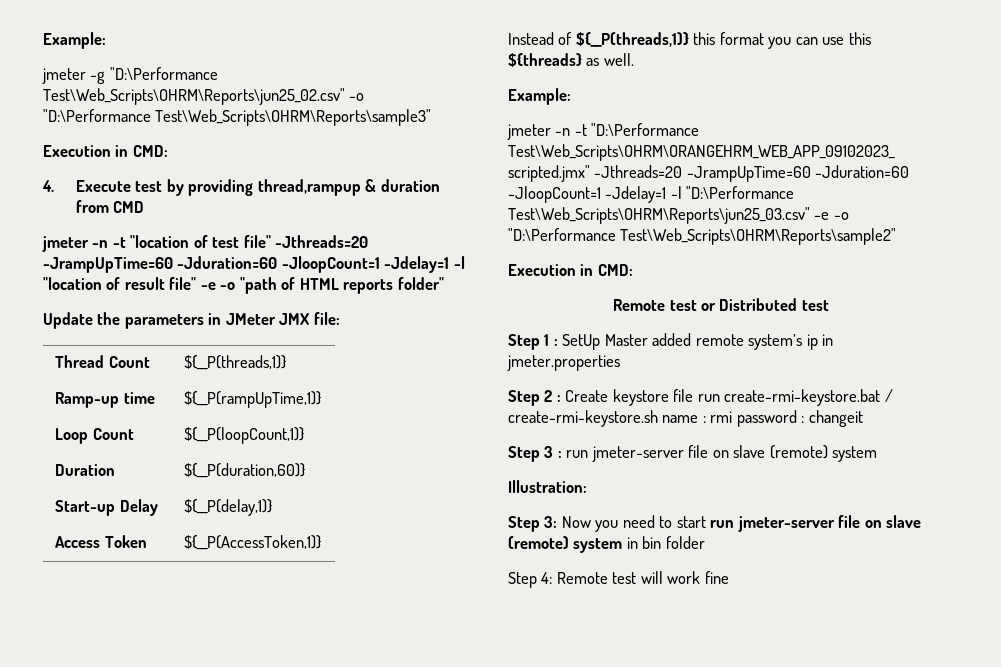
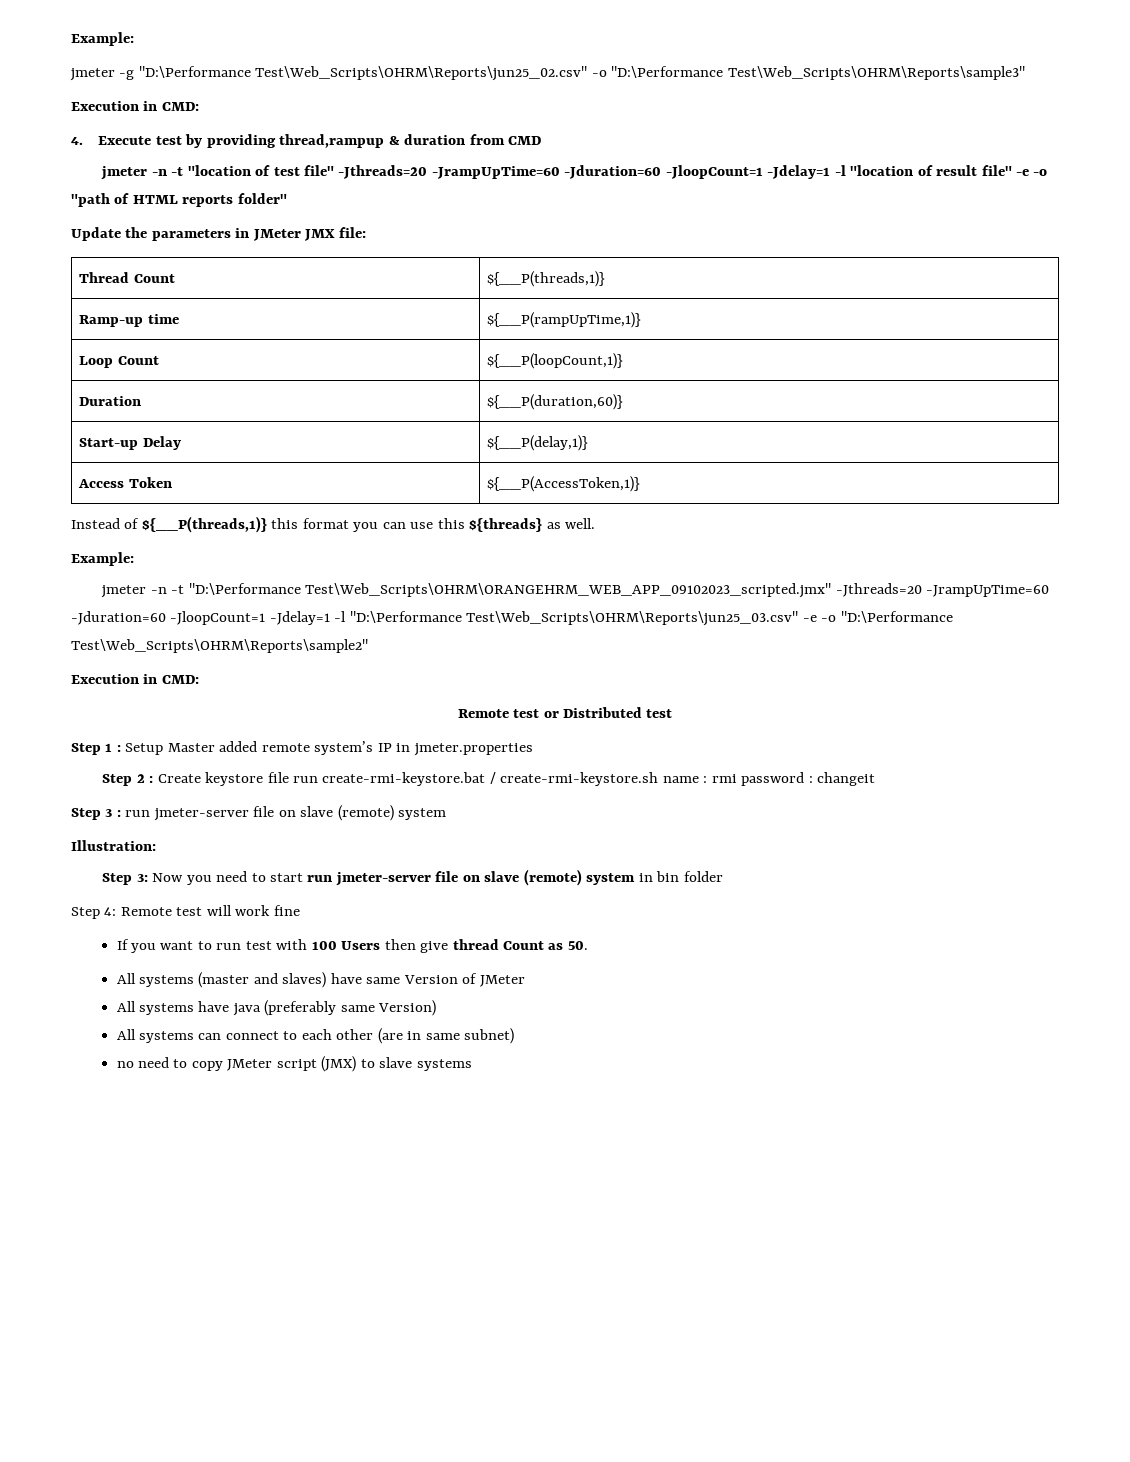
- Step 1 : SetUp Master added remote system’s ip in jmeter.properties
+ Step 1 : Setup Master added remote system’s IP in jmeter.properties
+ If you want to run test with 100 Users then give thread Count as 50.
+ All systems (master and slaves) have same Version of JMeter
+ All systems have java (preferably same Version)
+ All systems can connect to each other (are in same subnet)
+ no need to copy JMeter script (JMX) to slave systems

